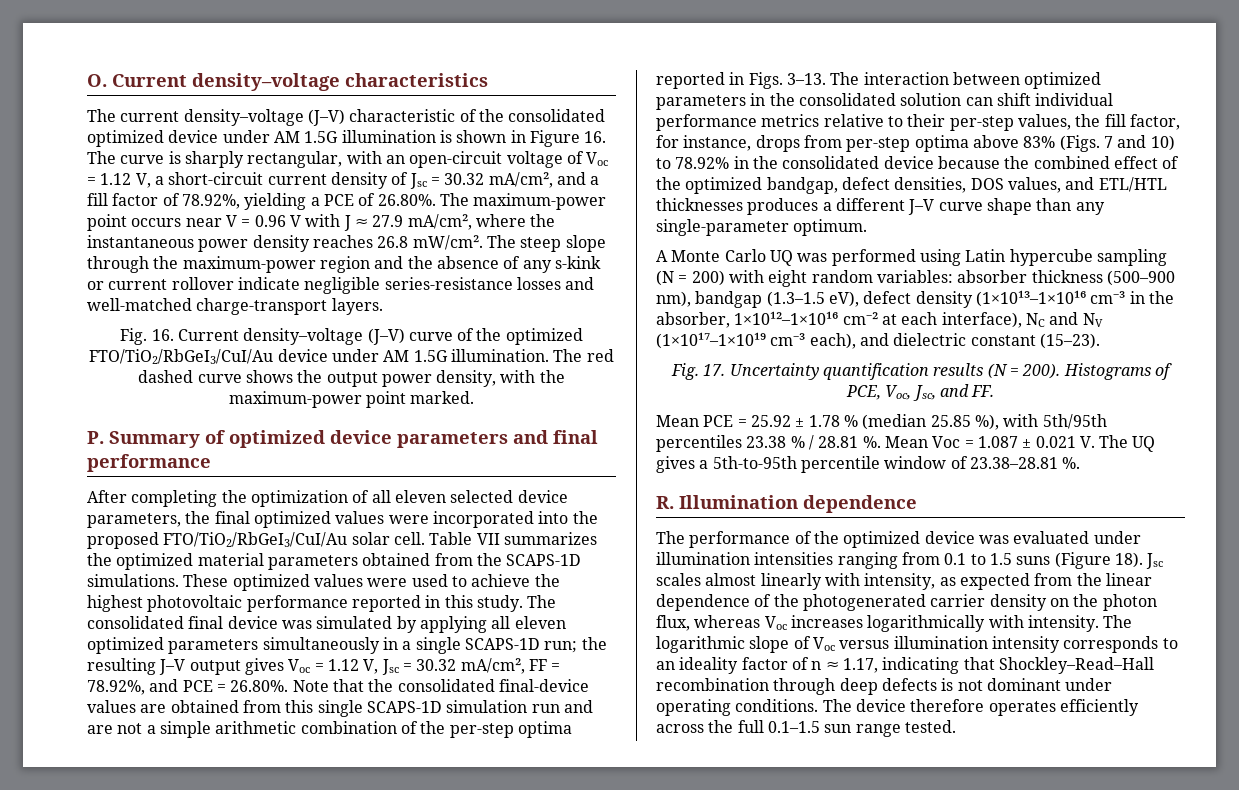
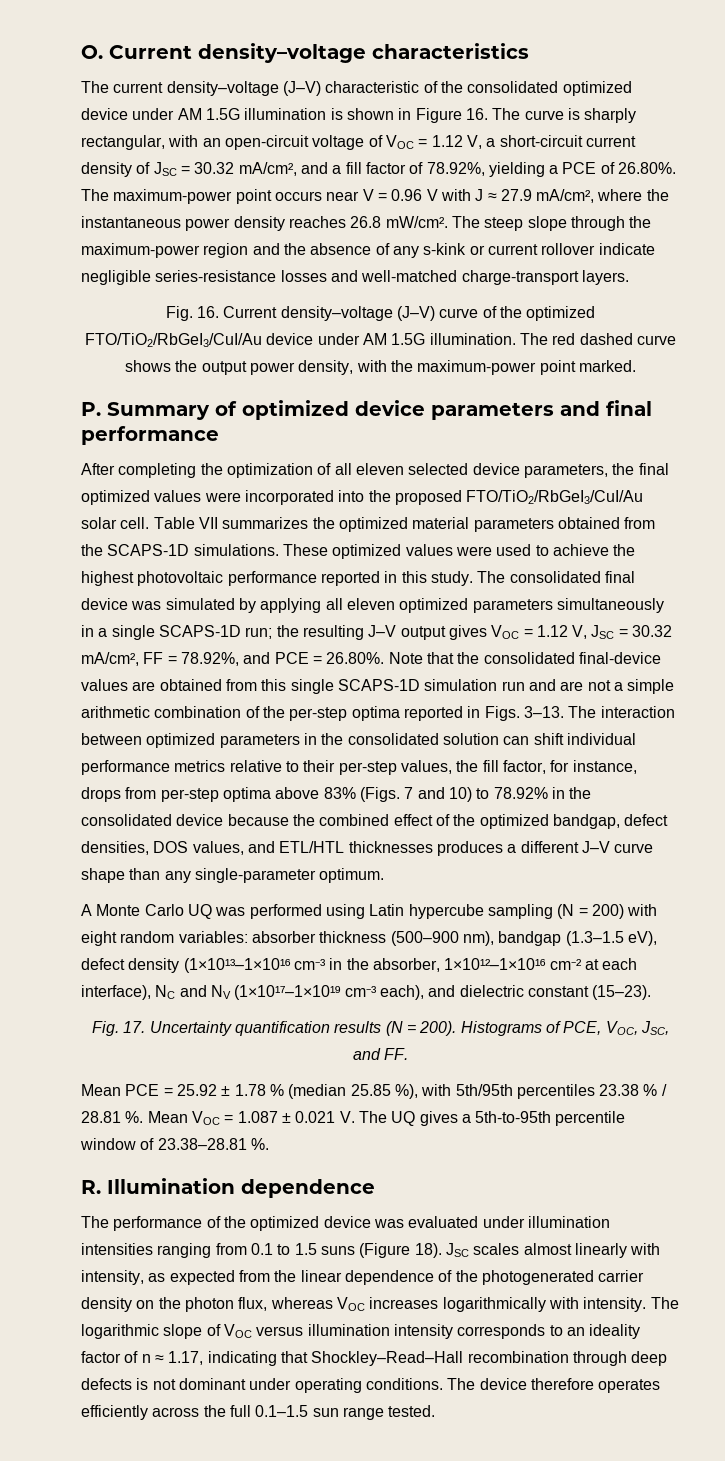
- The current density–voltage (J–V) characteristic of the consolidated optimized device under AM 1.5G illumination is shown in Figure 16. The curve is sharply rectangular, with an open-circuit voltage of Voc = 1.12 V, a short-circuit current density of Jsc = 30.32 mA/cm², and a fill factor of 78.92%, yielding a PCE of 26.80%. The maximum-power point occurs near V = 0.96 V with J ≈ 27.9 mA/cm², where the instantaneous power density reaches 26.8 mW/cm².
+ The current density–voltage (J–V) characteristic of the consolidated optimized device under AM 1.5G illumination is shown in Figure 16. The curve is sharply rectangular, with an open-circuit voltage of VOC = 1.12 V, a short-circuit current density of JSC = 30.32 mA/cm², and a fill factor of 78.92%, yielding a PCE of 26.80%. The maximum-power point occurs near V = 0.96 V with J ≈ 27.9 mA/cm², where the instantaneous power density reaches 26.8 mW/cm².
- the resulting J–V output gives Voc = 1.12 V, Jsc = 30.32 mA/cm², FF = 78.92%, and PCE = 26.80%. Note that the consolidated final-device values are obtained from this single SCAPS-1D simulation run and are not a simple arithmetic combination of the per-step optima reported in Figs. 3–13.
+ the resulting J–V output gives VOC = 1.12 V, JSC = 30.32 mA/cm², FF = 78.92%, and PCE = 26.80%. Note that the consolidated final-device values are obtained from this single SCAPS-1D simulation run and are not a simple arithmetic combination of the per-step optima reported in Figs. 3–13.
- Histograms of PCE, Voc, Jsc, and FF.
+ Histograms of PCE, VOC, JSC, and FF.
- Mean Voc = 1.087 ± 0.021 V. The UQ gives a 5th-to-95th percentile window of 23.38–28.81 %.
+ Mean VOC = 1.087 ± 0.021 V. The UQ gives a 5th-to-95th percentile window of 23.38–28.81 %.
- Jsc scales almost linearly with intensity, as expected from the linear dependence of the photogenerated carrier density on the photon flux, whereas Voc increases logarithmically with intensity.
+ JSC scales almost linearly with intensity, as expected from the linear dependence of the photogenerated carrier density on the photon flux, whereas VOC increases logarithmically with intensity.
- The logarithmic slope of Voc versus illumination intensity corresponds to an ideality factor of n ≈ 1.17, indicating that Shockley–Read–Hall recombination through deep defects is not dominant under operating conditions.
+ The logarithmic slope of VOC versus illumination intensity corresponds to an ideality factor of n ≈ 1.17, indicating that Shockley–Read–Hall recombination through deep defects is not dominant under operating conditions.

